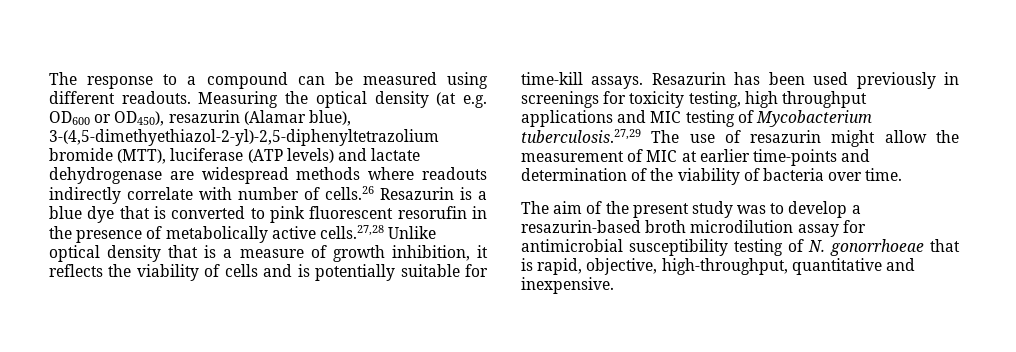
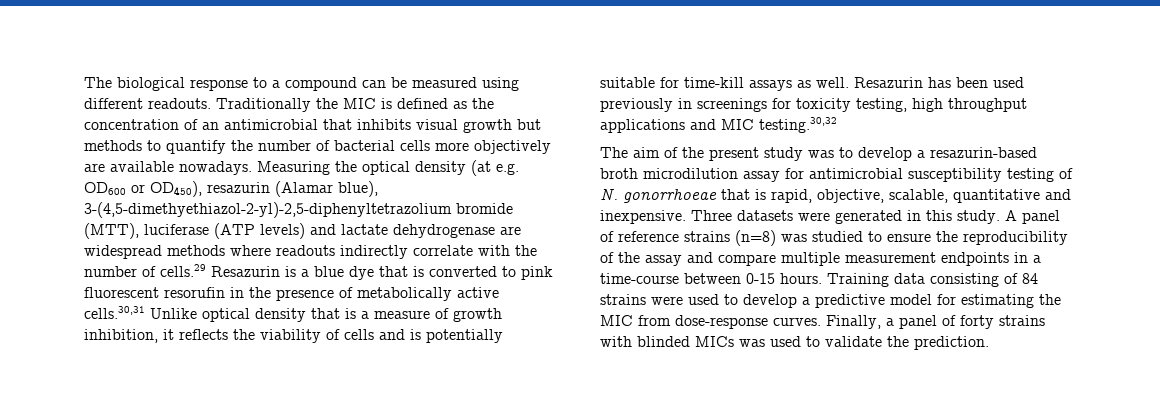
- The response to a compound can be measured using different readouts.
+ The biological response to a compound can be measured using different readouts.
+ Traditionally the MIC is defined as the concentration of an antimicrobial that inhibits visual growth but methods to quantify the number of bacterial cells more objectively are available nowadays.
- Measuring the optical density (at e.g. OD600 or OD450), resazurin (Alamar blue), 3-(4,5-dimethyethiazol-2-yl)-2,5-diphenyltetrazolium bromide (MTT), luciferase (ATP levels) and lactate dehydrogenase are widespread methods where readouts indirectly correlate with number of cells.26 Resazurin is a blue dye that is converted to pink fluorescent resorufin in the presence of metabolically active cells.27,28 Unlike optical density that is a measure of growth inhibition, it reflects the viability of cells and is potentially suitable for time-kill assays.
+ Measuring the optical density (at e.g. OD600 or OD450), resazurin (Alamar blue), 3-(4,5-dimethyethiazol-2-yl)-2,5-diphenyltetrazolium bromide (MTT), luciferase (ATP levels) and lactate dehydrogenase are widespread methods where readouts indirectly correlate with the number of cells.29 Resazurin is a blue dye that is converted to pink fluorescent resorufin in the presence of metabolically active cells.30,31 Unlike optical density that is a measure of growth inhibition, it reflects the viability of cells and is potentially suitable for time-kill assays as well.
- Resazurin has been used previously in screenings for toxicity testing, high throughput applications and MIC testing of Mycobacterium tuberculosis.27,29 The use of resazurin might allow the measurement of MIC at earlier time-points and determination of the viability of bacteria over time.
+ Resazurin has been used previously in screenings for toxicity testing, high throughput applications and MIC testing.30,32
- The aim of the present study was to develop a resazurin-based broth microdilution assay for antimicrobial susceptibility testing of N. gonorrhoeae that is rapid, objective, high-throughput, quantitative and inexpensive.
+ The aim of the present study was to develop a resazurin-based broth microdilution assay for antimicrobial susceptibility testing of N. gonorrhoeae that is rapid, objective, scalable, quantitative and inexpensive.
+ Three datasets were generated in this study. A panel of reference strains (n=8) was studied to ensure the reproducibility of the assay and compare multiple measurement endpoints in a time-course between 0-15 hours. Training data consisting of 84 strains were used to develop a predictive model for estimating the MIC from dose-response curves. Finally, a panel of forty strains with blinded MICs was used to validate the prediction.

